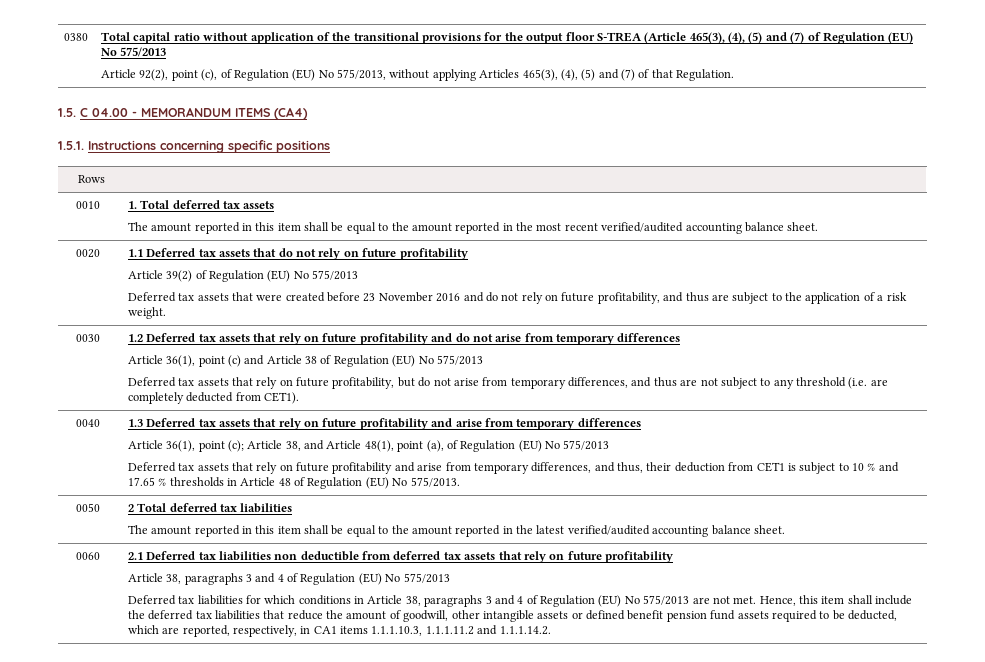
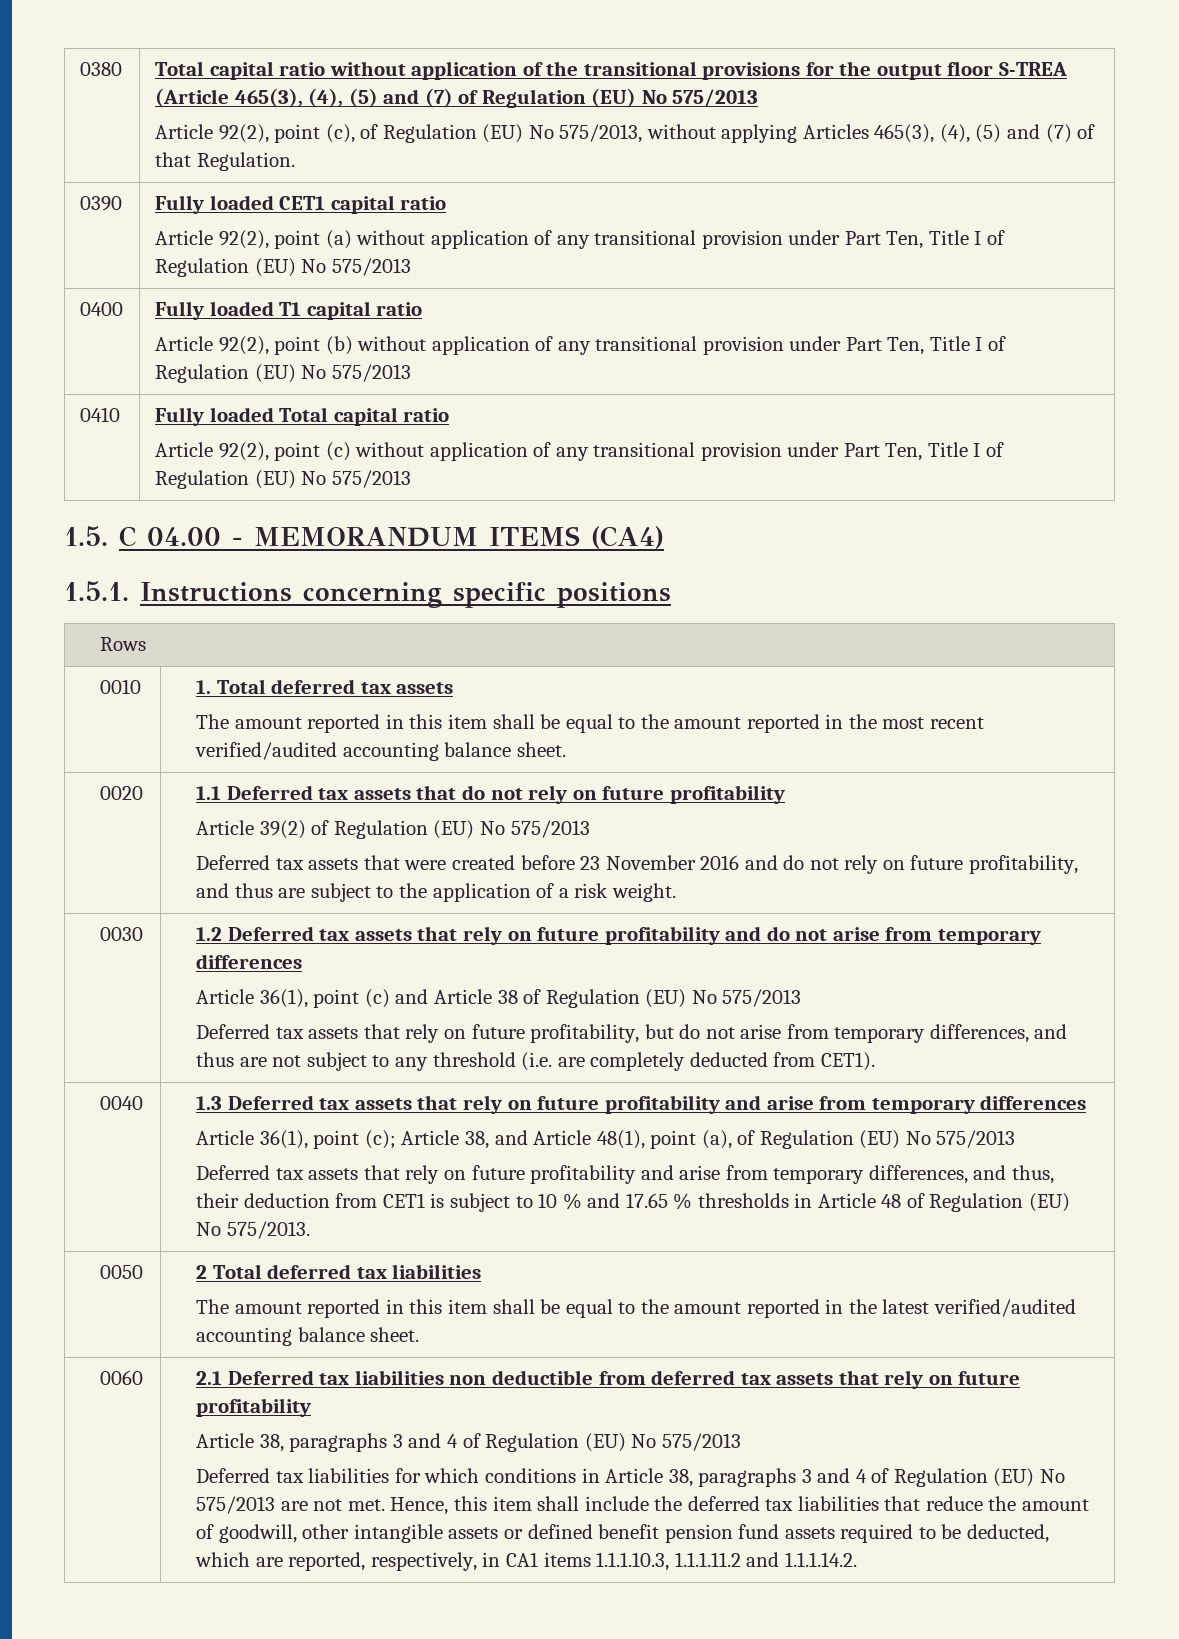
+ 0390 | Fully loaded CET1 capital ratio
+ Article 92(2), point (a) without application of any transitional provision under Part Ten, Title I of Regulation (EU) No 575/2013
+ 0400 | Fully loaded T1 capital ratio
+ Article 92(2), point (b) without application of any transitional provision under Part Ten, Title I of Regulation (EU) No 575/2013
+ 0410 | Fully loaded Total capital ratio
+ Article 92(2), point (c) without application of any transitional provision under Part Ten, Title I of Regulation (EU) No 575/2013

